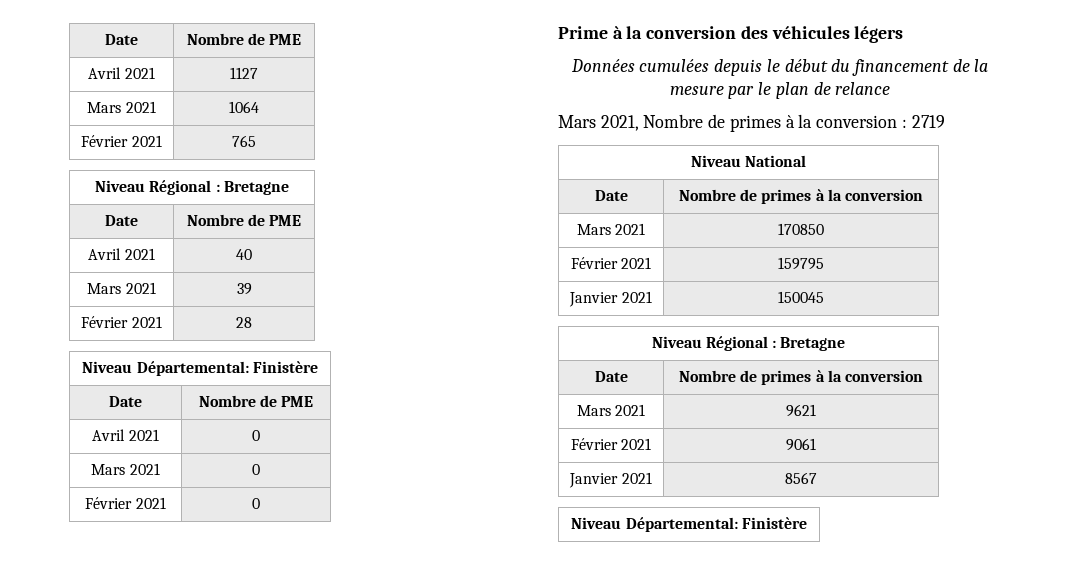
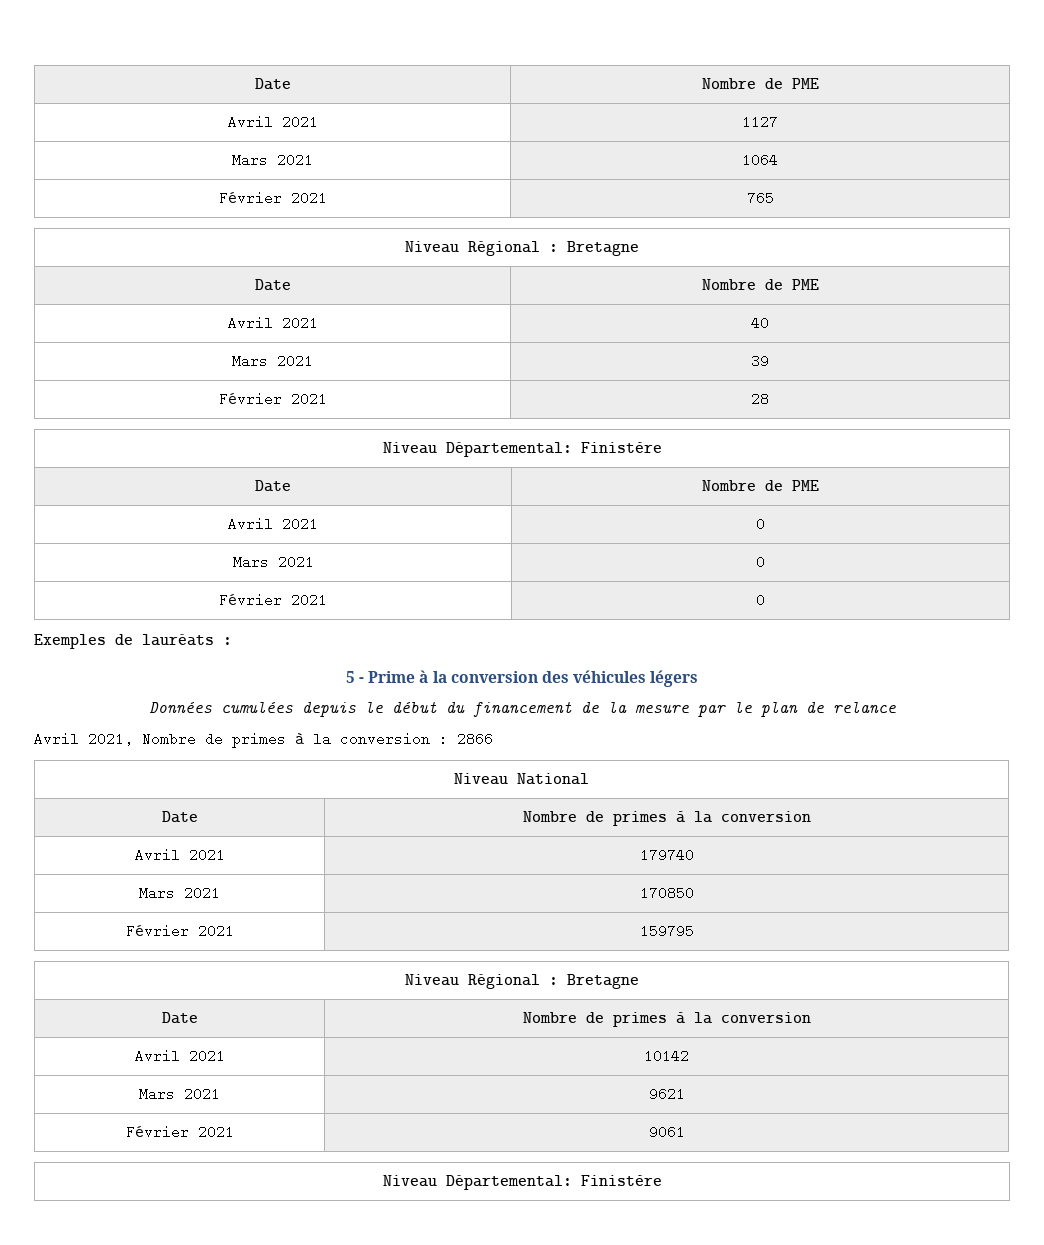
- Prime à la conversion des véhicules légers
+ Exemples de lauréats :
+ 5 - Prime à la conversion des véhicules légers
- Mars 2021, Nombre de primes à la conversion : 2719
+ Avril 2021, Nombre de primes à la conversion : 2866
+ Avril 2021 | 179740
- Janvier 2021 | 150045
+ Avril 2021 | 10142
- Janvier 2021 | 8567

